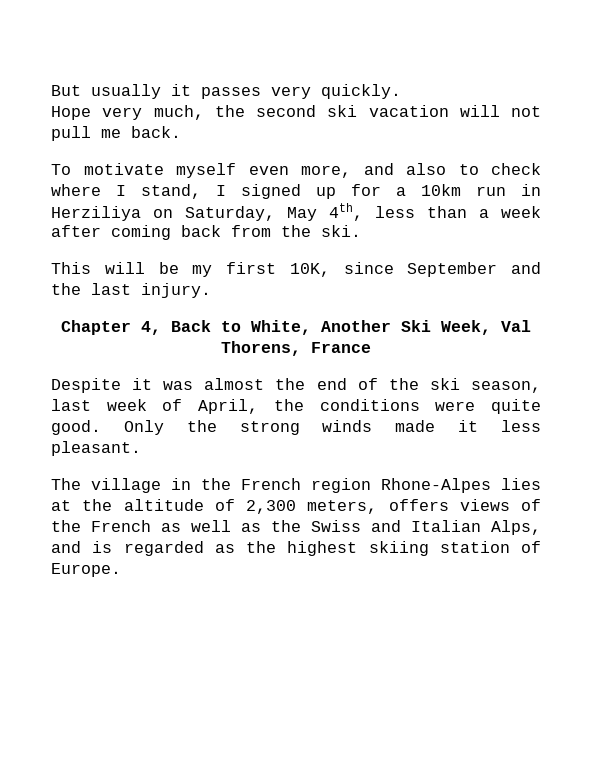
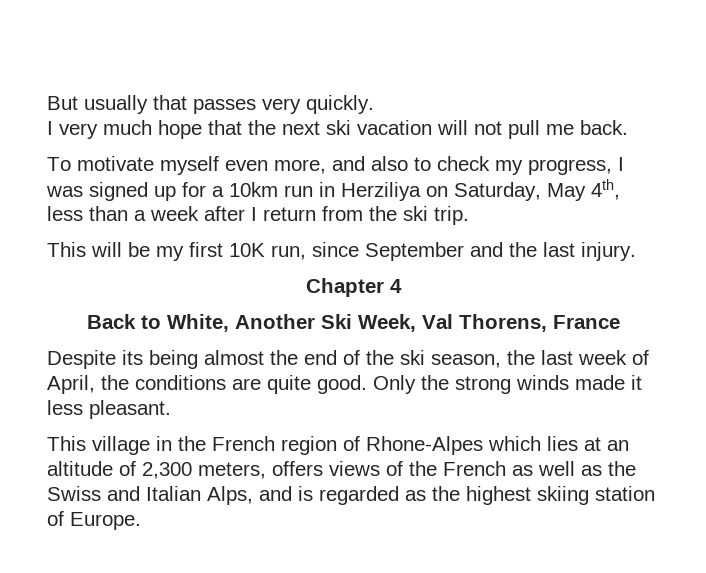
- But usually it passes very quickly.
+ But usually that passes very quickly.
- Hope very much, the second ski vacation will not pull me back.
+ I very much hope that the next ski vacation will not pull me back.
- To motivate myself even more, and also to check where I stand, I signed up for a 10km run in Herziliya on Saturday, May 4th, less than a week after coming back from the ski.
+ To motivate myself even more, and also to check my progress, I was signed up for a 10km run in Herziliya on Saturday, May 4th, less than a week after I return from the ski trip.
- This will be my first 10K, since September and the last injury.
+ This will be my first 10K run, since September and the last injury.
- Chapter 4, Back to White, Another Ski Week, Val Thorens, France
+ Chapter 4
+ Back to White, Another Ski Week, Val Thorens, France
- Despite it was almost the end of the ski season, last week of April, the conditions were quite good.
+ Despite its being almost the end of the ski season, the last week of April, the conditions are quite good.
- The village in the French region Rhone-Alpes lies at the altitude of 2,300 meters, offers views of the French as well as the Swiss and Italian Alps, and is regarded as the highest skiing station of Europe.
+ This village in the French region of Rhone-Alpes which lies at an altitude of 2,300 meters, offers views of the French as well as the Swiss and Italian Alps, and is regarded as the highest skiing station of Europe.

